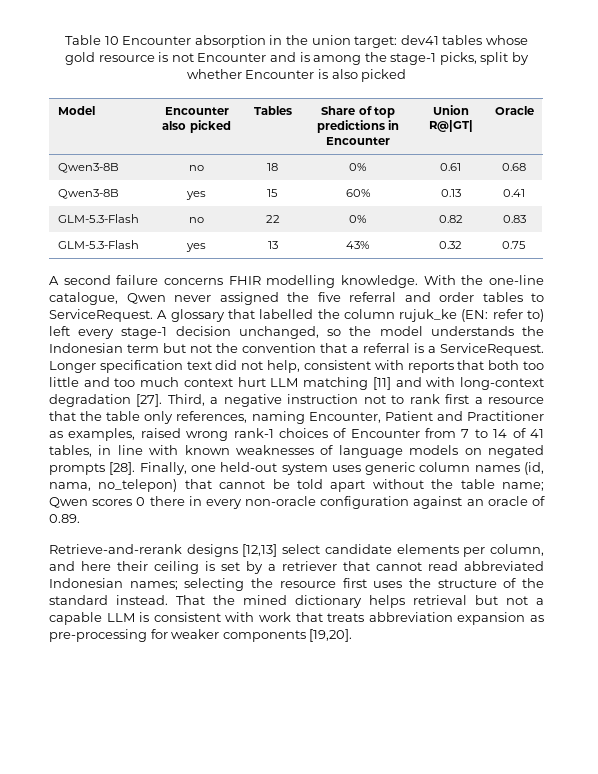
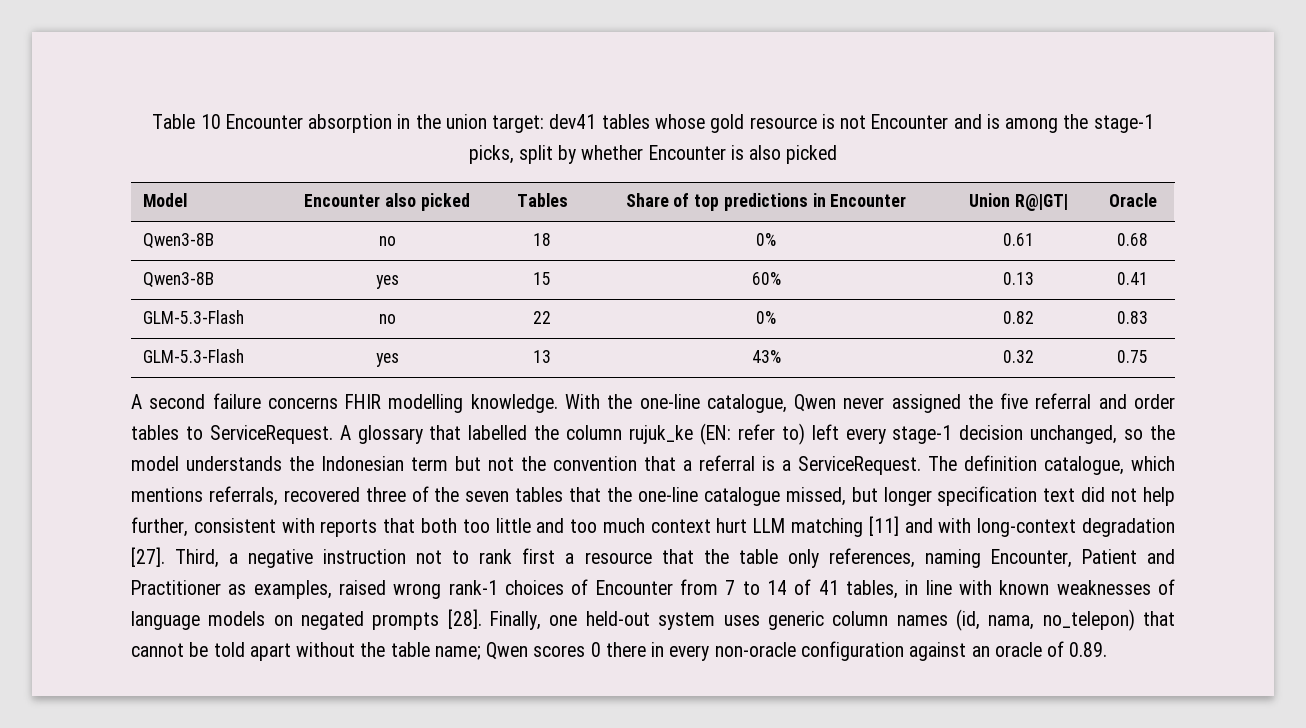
- Longer specification text did not help, consistent with reports that both too little and too much context hurt LLM matching [11] and with long-context degradation [27].
+ The definition catalogue, which mentions referrals, recovered three of the seven tables that the one-line catalogue missed, but longer specification text did not help further, consistent with reports that both too little and too much context hurt LLM matching [11] and with long-context degradation [27].
- Retrieve-and-rerank designs [12,13] select candidate elements per column, and here their ceiling is set by a retriever that cannot read abbreviated Indonesian names; selecting the resource first uses the structure of the standard instead. That the mined dictionary helps retrieval but not a capable LLM is consistent with work that treats abbreviation expansion as pre-processing for weaker components [19,20].

